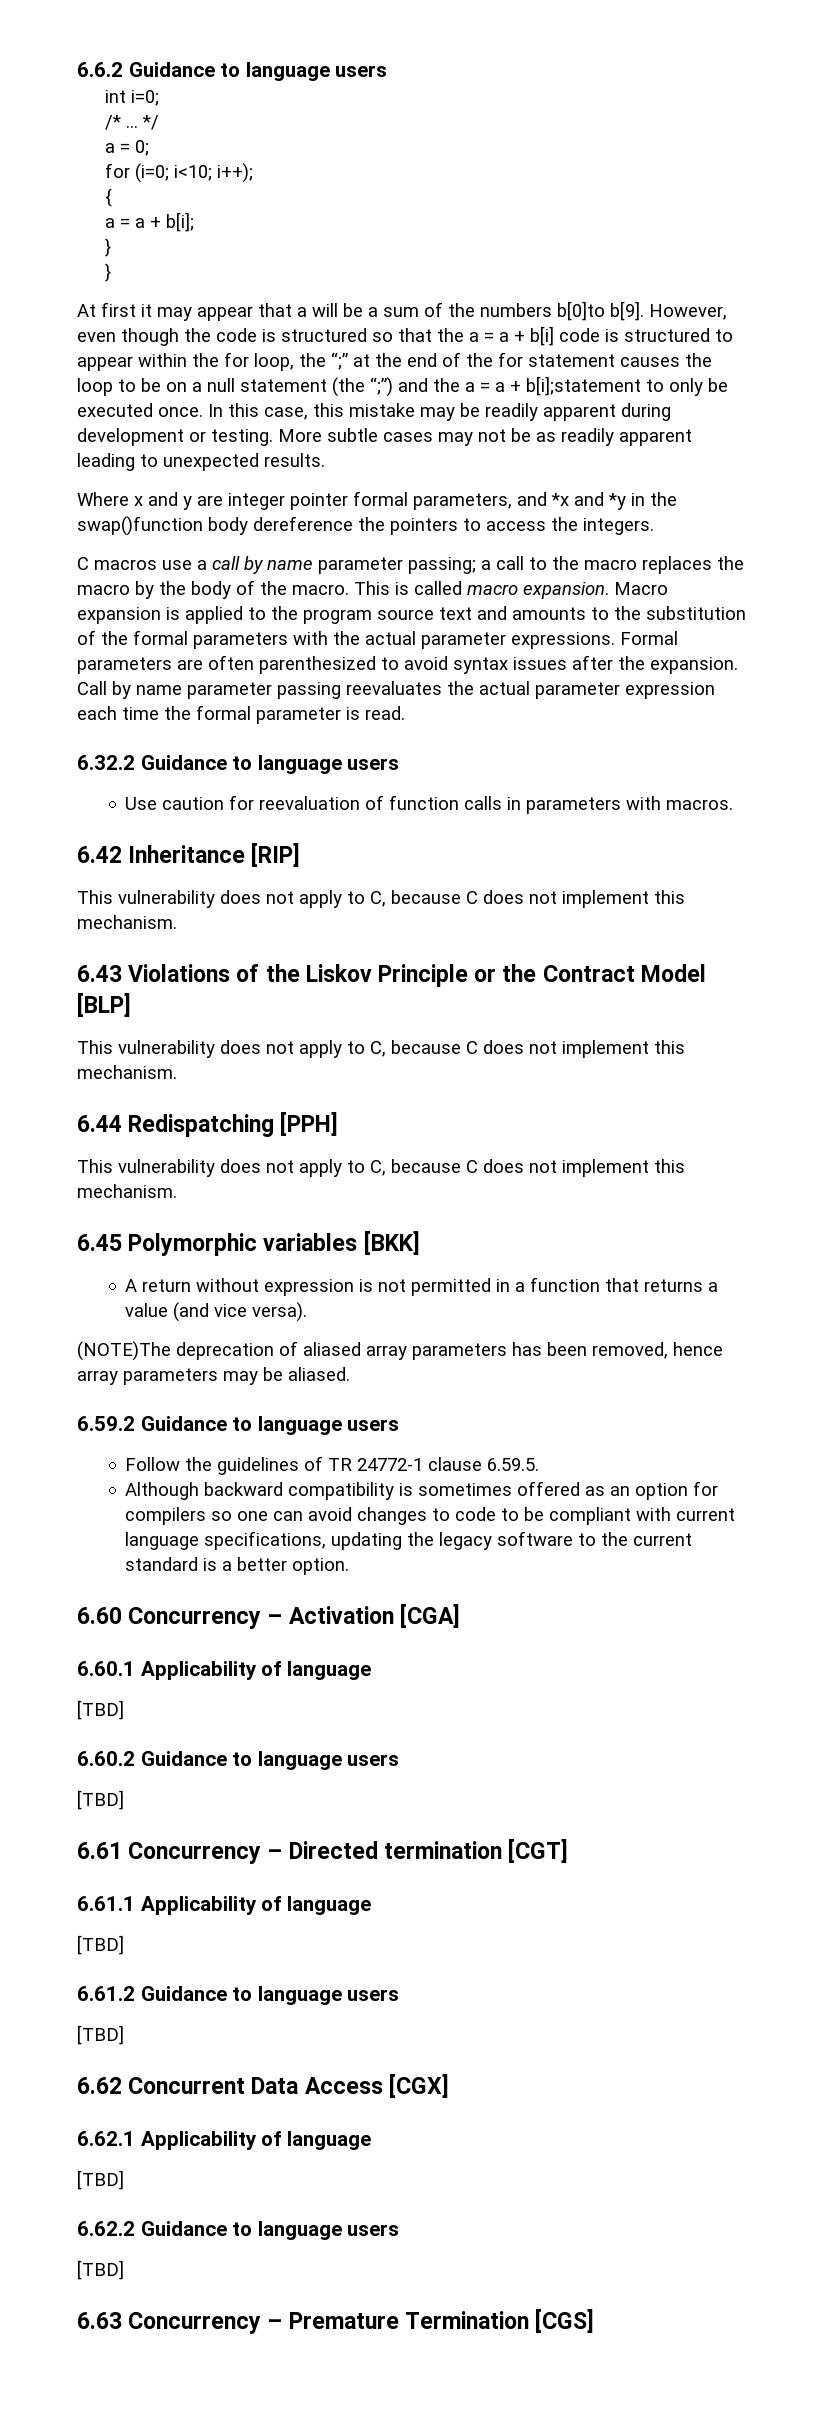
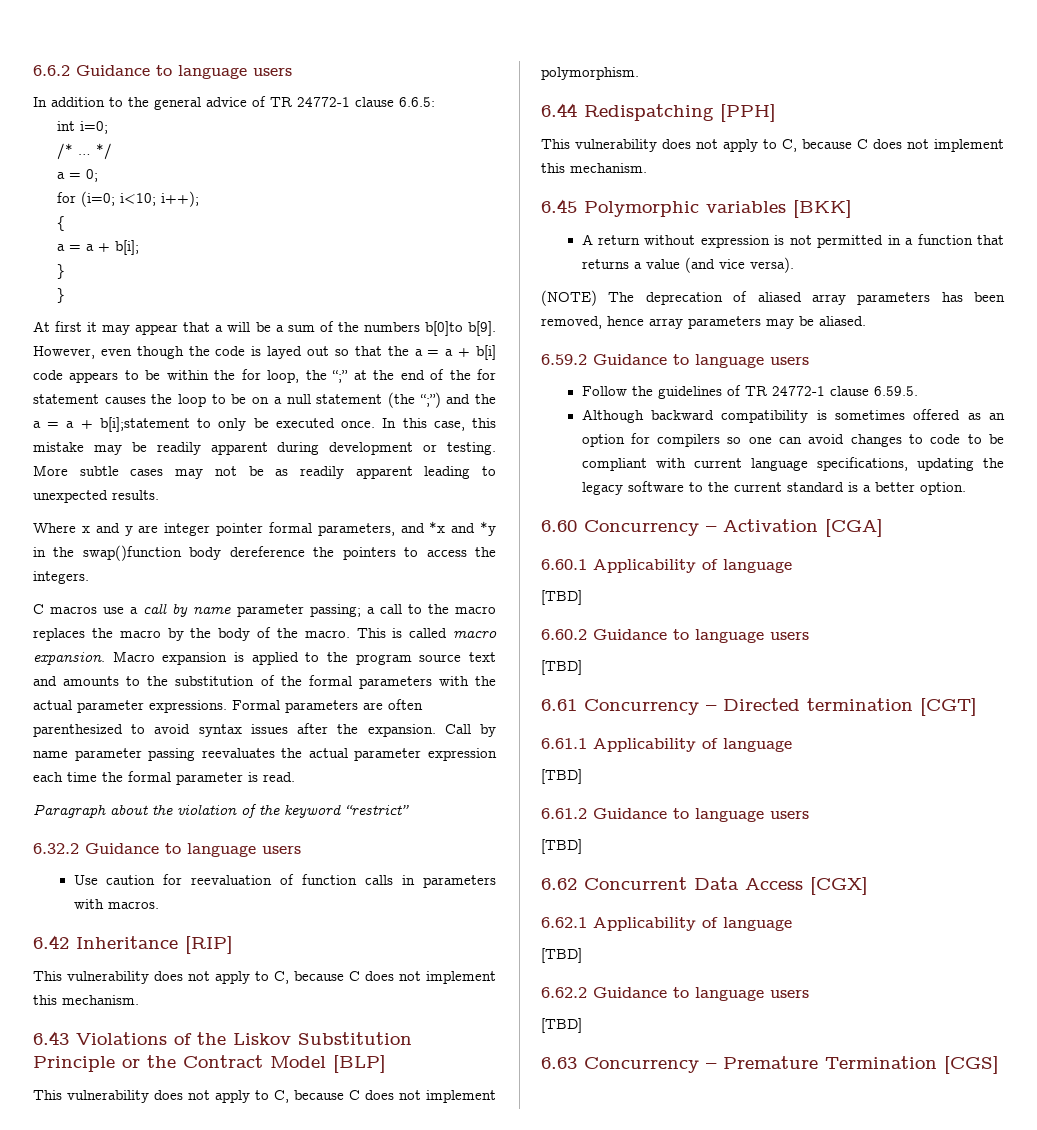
+ In addition to the general advice of TR 24772-1 clause 6.6.5:
- However, even though the code is structured so that the a = a + b[i] code is structured to appear within the for loop, the “;” at the end of the for statement causes the loop to be on a null statement (the “;”) and the a = a + b[i];statement to only be executed once.
+ However, even though the code is layed out so that the a = a + b[i] code appears to be within the for loop, the “;” at the end of the for statement causes the loop to be on a null statement (the “;”) and the a = a + b[i];statement to only be executed once.
+ Paragraph about the violation of the keyword “restrict”
- 6.43 Violations of the Liskov Principle or the Contract Model [BLP]
- This vulnerability does not apply to C, because C does not implement this mechanism.
+ 6.43 Violations of the Liskov Substitution Principle or the Contract Model [BLP]
+ This vulnerability does not apply to C, because C does not implement polymorphism.
- (NOTE)The deprecation of aliased array parameters has been removed, hence array parameters may be aliased.
+ (NOTE) The deprecation of aliased array parameters has been removed, hence array parameters may be aliased.

